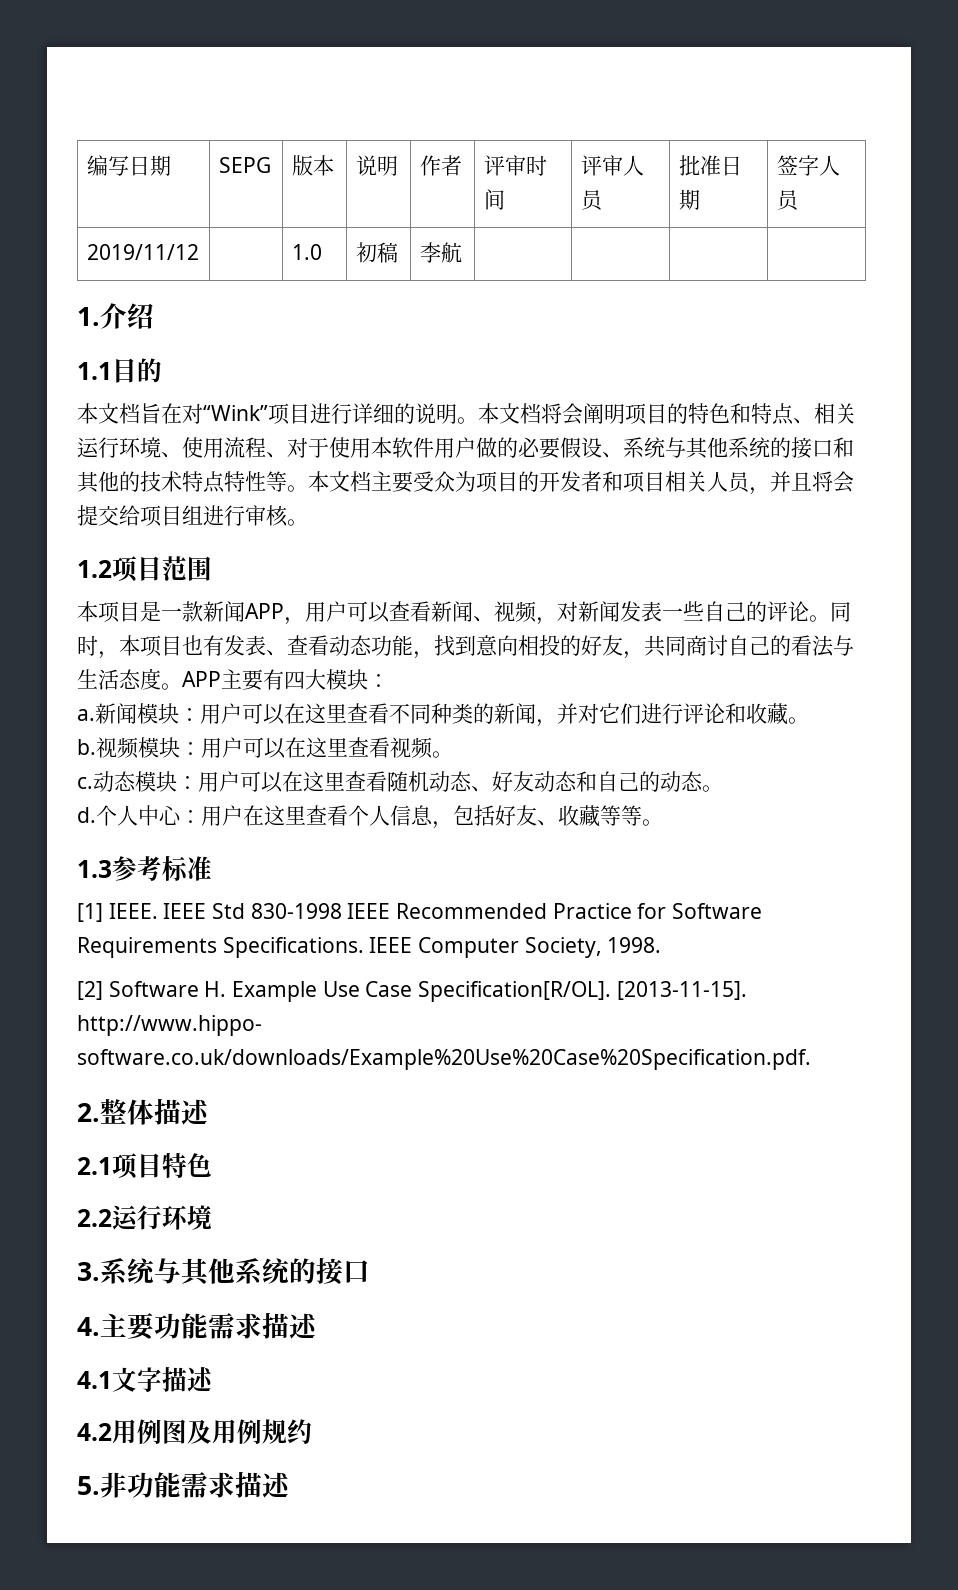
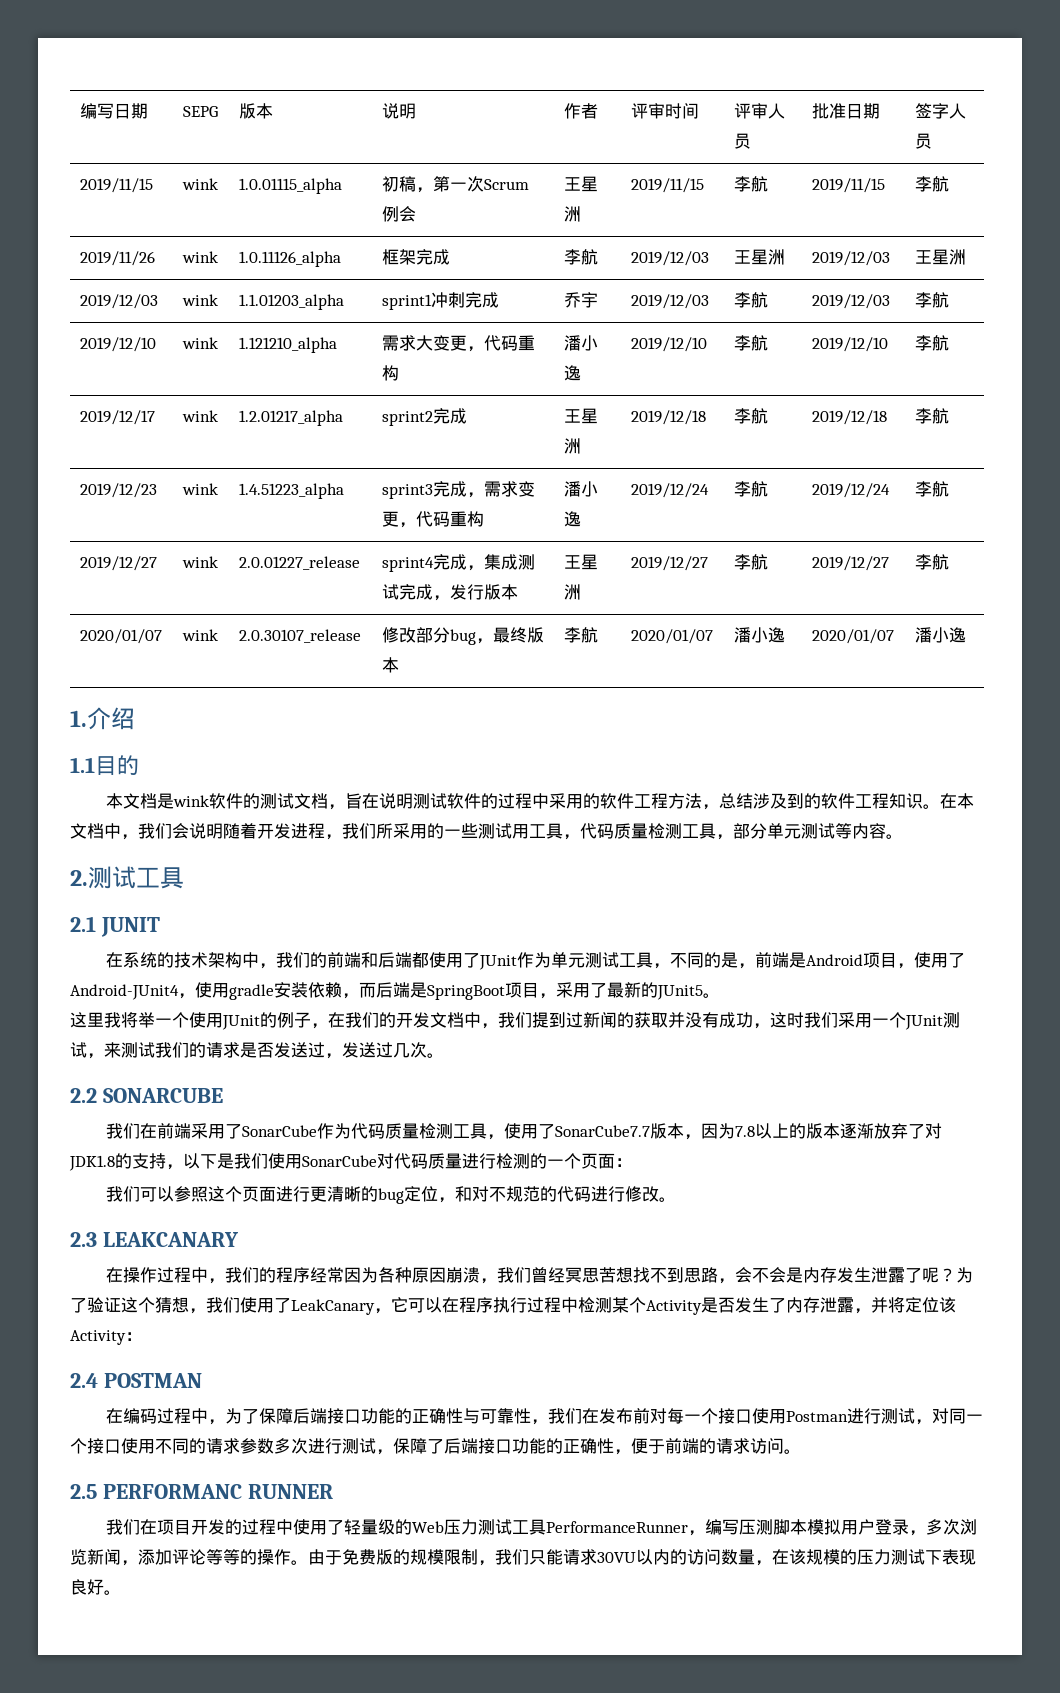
- 2019/11/12 | | 1.0 | 初稿 | 李航 | | | |
+ 2019/11/15 | wink | 1.0.01115_alpha | 初稿，第一次Scrum例会 | 王星洲 | 2019/11/15 | 李航 | 2019/11/15 | 李航
+ 2019/11/26 | wink | 1.0.11126_alpha | 框架完成 | 李航 | 2019/12/03 | 王星洲 | 2019/12/03 | 王星洲
+ 2019/12/03 | wink | 1.1.01203_alpha | sprint1冲刺完成 | 乔宇 | 2019/12/03 | 李航 | 2019/12/03 | 李航
+ 2019/12/10 | wink | 1.121210_alpha | 需求大变更，代码重构 | 潘小逸 | 2019/12/10 | 李航 | 2019/12/10 | 李航
+ 2019/12/17 | wink | 1.2.01217_alpha | sprint2完成 | 王星洲 | 2019/12/18 | 李航 | 2019/12/18 | 李航
+ 2019/12/23 | wink | 1.4.51223_alpha | sprint3完成，需求变更，代码重构 | 潘小逸 | 2019/12/24 | 李航 | 2019/12/24 | 李航
+ 2019/12/27 | wink | 2.0.01227_release | sprint4完成，集成测试完成，发行版本 | 王星洲 | 2019/12/27 | 李航 | 2019/12/27 | 李航
+ 2020/01/07 | wink | 2.0.30107_release | 修改部分bug，最终版本 | 李航 | 2020/01/07 | 潘小逸 | 2020/01/07 | 潘小逸
- 本文档旨在对“Wink”项目进行详细的说明。本文档将会阐明项目的特色和特点、相关运行环境、使用流程、对于使用本软件用户做的必要假设、系统与其他系统的接口和其他的技术特点特性等。本文档主要受众为项目的开发者和项目相关人员，并且将会提交给项目组进行审核。
- 1.2项目范围
- 本项目是一款新闻APP，用户可以查看新闻、视频，对新闻发表一些自己的评论。同时，本项目也有发表、查看动态功能，找到意向相投的好友，共同商讨自己的看法与生活态度。APP主要有四大模块：
- a.新闻模块：用户可以在这里查看不同种类的新闻，并对它们进行评论和收藏。
- b.视频模块：用户可以在这里查看视频。
- c.动态模块：用户可以在这里查看随机动态、好友动态和自己的动态。
- d.个人中心：用户在这里查看个人信息，包括好友、收藏等等。
- 1.3参考标准
- [1] IEEE. IEEE Std 830-1998 IEEE Recommended Practice for Software Requirements Specifications. IEEE Computer Society, 1998.
- [2] Software H. Example Use Case Specification[R/OL]. [2013-11-15]. http://www.hippo- software.co.uk/downloads/Example%20Use%20Case%20Specification.pdf.
- 2.整体描述
- 2.1项目特色
- 2.2运行环境
- 3.系统与其他系统的接口
- 4.主要功能需求描述
- 4.1文字描述
- 4.2用例图及用例规约
- 5.非功能需求描述
+ 本文档是wink软件的测试文档，旨在说明测试软件的过程中采用的软件工程方法，总结涉及到的软件工程知识。在本文档中，我们会说明随着开发进程，我们所采用的一些测试用工具，代码质量检测工具，部分单元测试等内容。
+ 2.测试工具
+ 2.1 JUNIT
+ 在系统的技术架构中，我们的前端和后端都使用了JUnit作为单元测试工具，不同的是，前端是Android项目，使用了Android-JUnit4，使用gradle安装依赖，而后端是SpringBoot项目，采用了最新的JUnit5。
+ 这里我将举一个使用JUnit的例子，在我们的开发文档中，我们提到过新闻的获取并没有成功，这时我们采用一个JUnit测试，来测试我们的请求是否发送过，发送过几次。
+ 2.2 SONARCUBE
+ 我们在前端采用了SonarCube作为代码质量检测工具，使用了SonarCube7.7版本，因为7.8以上的版本逐渐放弃了对JDK1.8的支持，以下是我们使用SonarCube对代码质量进行检测的一个页面：
+ 我们可以参照这个页面进行更清晰的bug定位，和对不规范的代码进行修改。
+ 2.3 LEAKCANARY
+ 在操作过程中，我们的程序经常因为各种原因崩溃，我们曾经冥思苦想找不到思路，会不会是内存发生泄露了呢？为了验证这个猜想，我们使用了LeakCanary，它可以在程序执行过程中检测某个Activity是否发生了内存泄露，并将定位该Activity：
+ 2.4 POSTMAN
+ 在编码过程中，为了保障后端接口功能的正确性与可靠性，我们在发布前对每一个接口使用Postman进行测试，对同一个接口使用不同的请求参数多次进行测试，保障了后端接口功能的正确性，便于前端的请求访问。
+ 2.5 PERFORMANC RUNNER
+ 我们在项目开发的过程中使用了轻量级的Web压力测试工具PerformanceRunner，编写压测脚本模拟用户登录，多次浏览新闻，添加评论等等的操作。由于免费版的规模限制，我们只能请求30VU以内的访问数量，在该规模的压力测试下表现良好。

